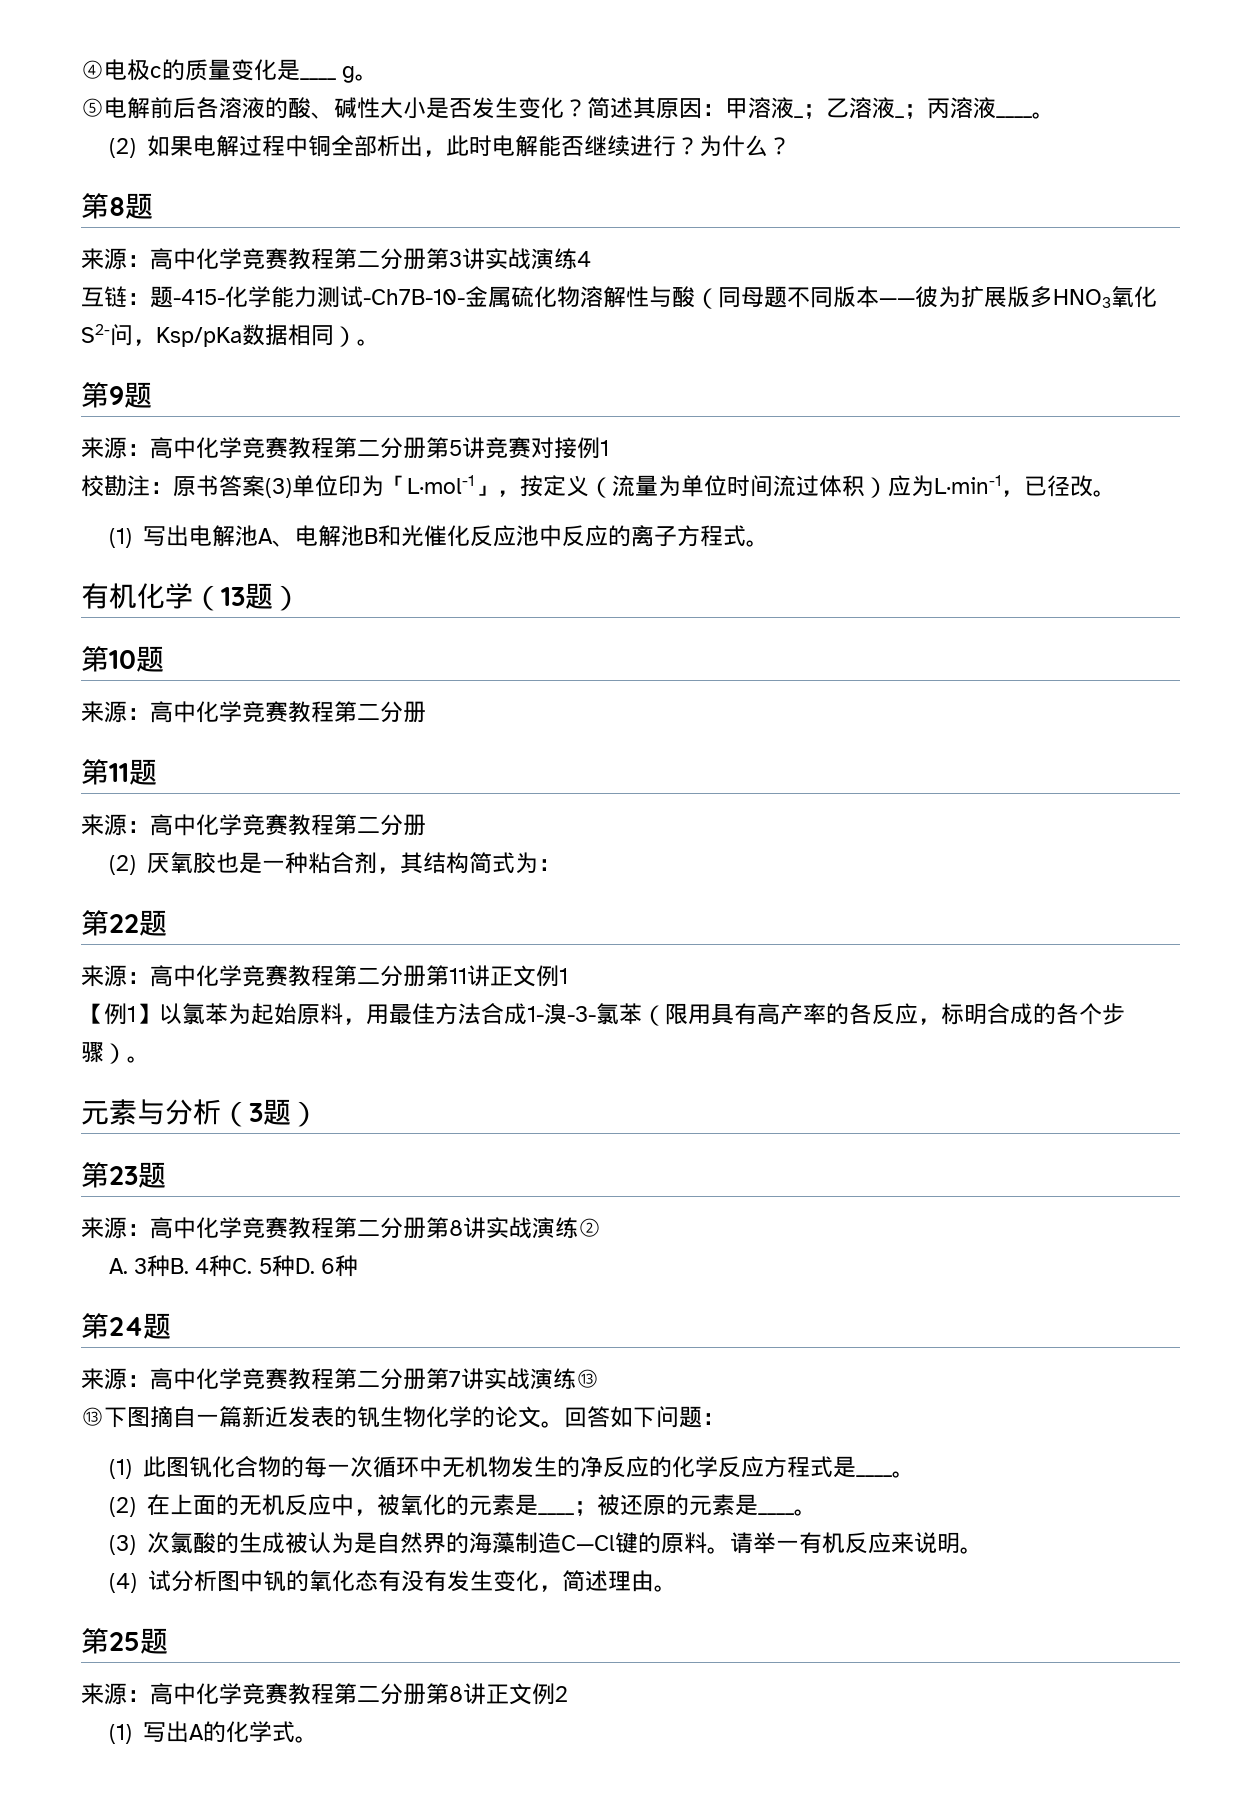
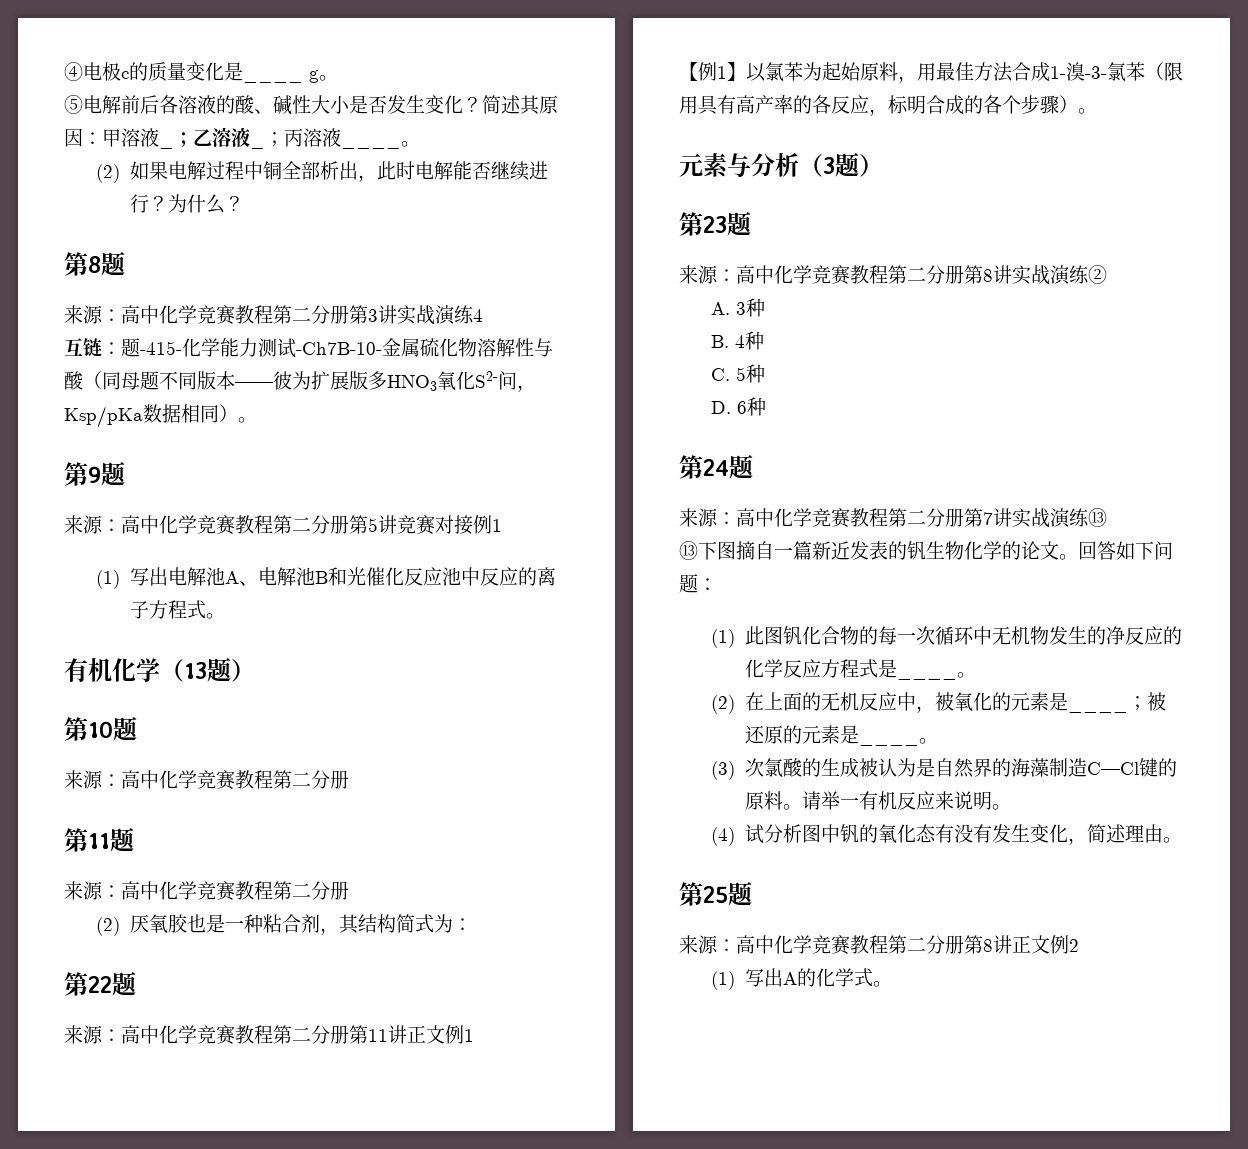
- 校勘注：原书答案(3)单位印为「L·mol-1」，按定义（流量为单位时间流过体积）应为L·min-1，已径改。
- A. 3种B. 4种C. 5种D. 6种
+ A. 3种
+ B. 4种
+ C. 5种
+ D. 6种

